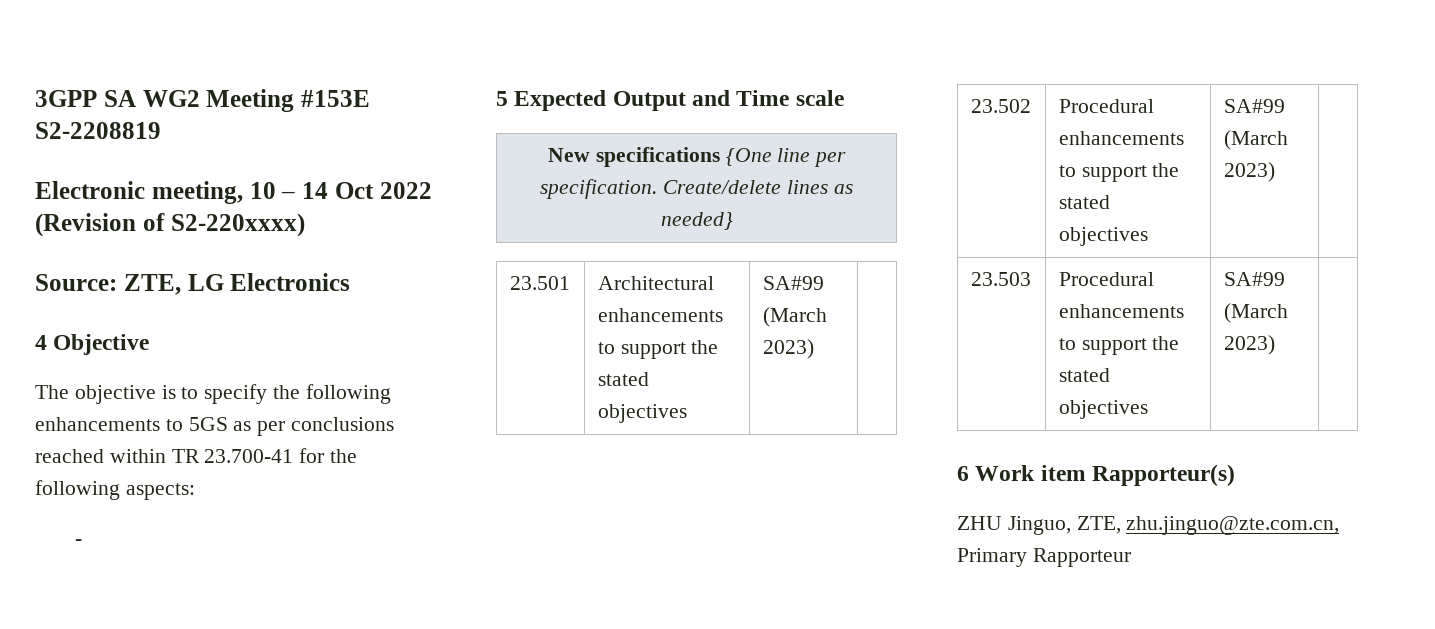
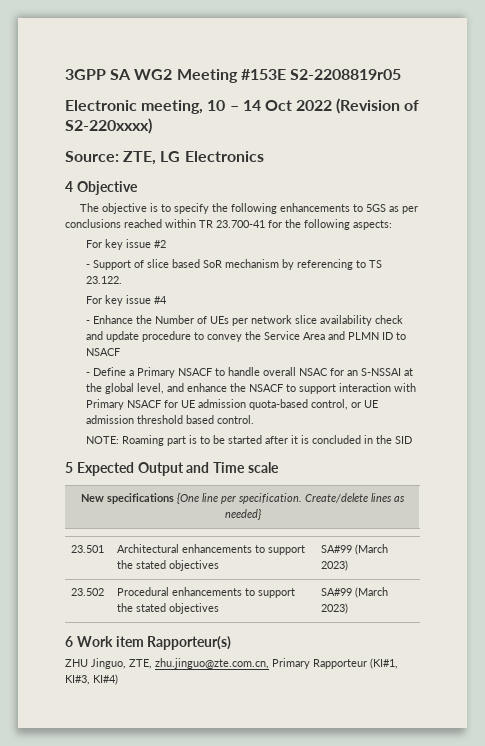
- 3GPP SA WG2 Meeting #153E S2-2208819
+ 3GPP SA WG2 Meeting #153E S2-2208819r05
  The objective is to specify the following enhancements to 5GS as per conclusions reached within TR 23.700-41 for the following aspects:
- -
+ For key issue #2
+ - Support of slice based SoR mechanism by referencing to TS 23.122.
+ For key issue #4
+ - Enhance the Number of UEs per network slice availability check and update procedure to convey the Service Area and PLMN ID to NSACF
+ - Define a Primary NSACF to handle overall NSAC for an S-NSSAI at the global level, and enhance the NSACF to support interaction with Primary NSACF for UE admission quota-based control, or UE admission threshold based control.
+ NOTE: Roaming part is to be started after it is concluded in the SID
- 23.503 | Procedural enhancements to support the stated objectives | SA#99 (March 2023) |
- ZHU Jinguo, ZTE, zhu.jinguo@zte.com.cn, Primary Rapporteur
+ ZHU Jinguo, ZTE, zhu.jinguo@zte.com.cn, Primary Rapporteur (KI#1, KI#3, KI#4)

